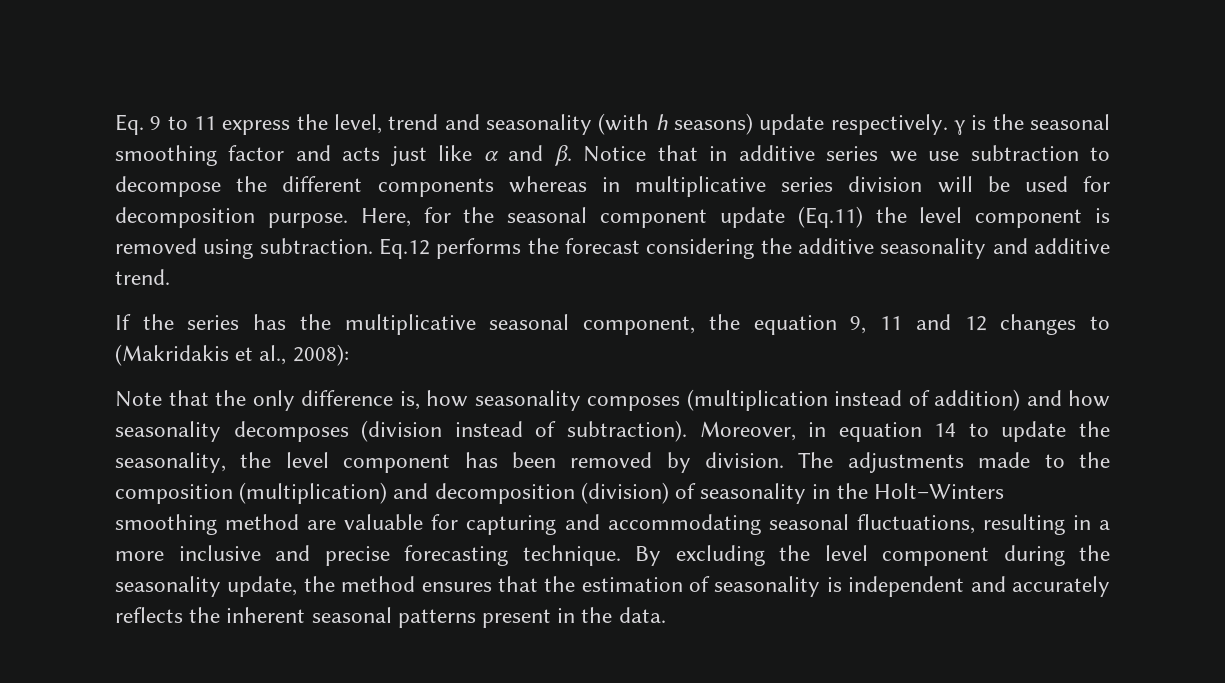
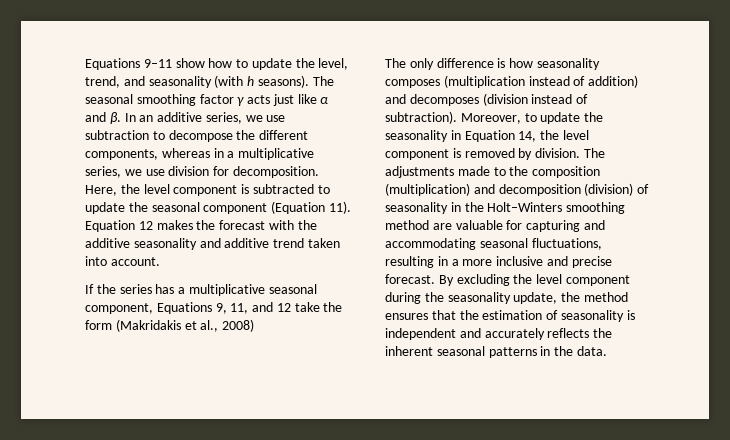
- Eq. 9 to 11 express the level, trend and seasonality (with h seasons) update respectively. γ is the seasonal smoothing factor and acts just like α and β.
+ Equations 9–11 show how to update the level, trend, and seasonality (with h seasons). The seasonal smoothing factor γ acts just like α and β.
- Notice that in additive series we use subtraction to decompose the different components whereas in multiplicative series division will be used for decomposition purpose. Here, for the seasonal component update (Eq.11) the level component is removed using subtraction. Eq.12 performs the forecast considering the additive seasonality and additive trend.
+ In an additive series, we use subtraction to decompose the different components, whereas in a multiplicative series, we use division for decomposition. Here, the level component is subtracted to update the seasonal component (Equation 11). Equation 12 makes the forecast with the additive seasonality and additive trend taken into account.
- If the series has the multiplicative seasonal component, the equation 9, 11 and 12 changes to (Makridakis et al., 2008):
- Note that the only difference is, how seasonality composes (multiplication instead of addition) and how seasonality decomposes (division instead of subtraction).
+ If the series has a multiplicative seasonal component, Equations 9, 11, and 12 take the form (Makridakis et al., 2008)
+ The only difference is how seasonality composes (multiplication instead of addition) and decomposes (division instead of subtraction).
- Moreover, in equation 14 to update the seasonality, the level component has been removed by division.
+ Moreover, to update the seasonality in Equation 14, the level component is removed by division.
- The adjustments made to the composition (multiplication) and decomposition (division) of seasonality in the Holt–Winters smoothing method are valuable for capturing and accommodating seasonal fluctuations, resulting in a more inclusive and precise forecasting technique.
+ The adjustments made to the composition (multiplication) and decomposition (division) of seasonality in the Holt–Winters smoothing method are valuable for capturing and accommodating seasonal fluctuations, resulting in a more inclusive and precise forecast.
- By excluding the level component during the seasonality update, the method ensures that the estimation of seasonality is independent and accurately reflects the inherent seasonal patterns present in the data.
+ By excluding the level component during the seasonality update, the method ensures that the estimation of seasonality is independent and accurately reflects the inherent seasonal patterns in the data.

